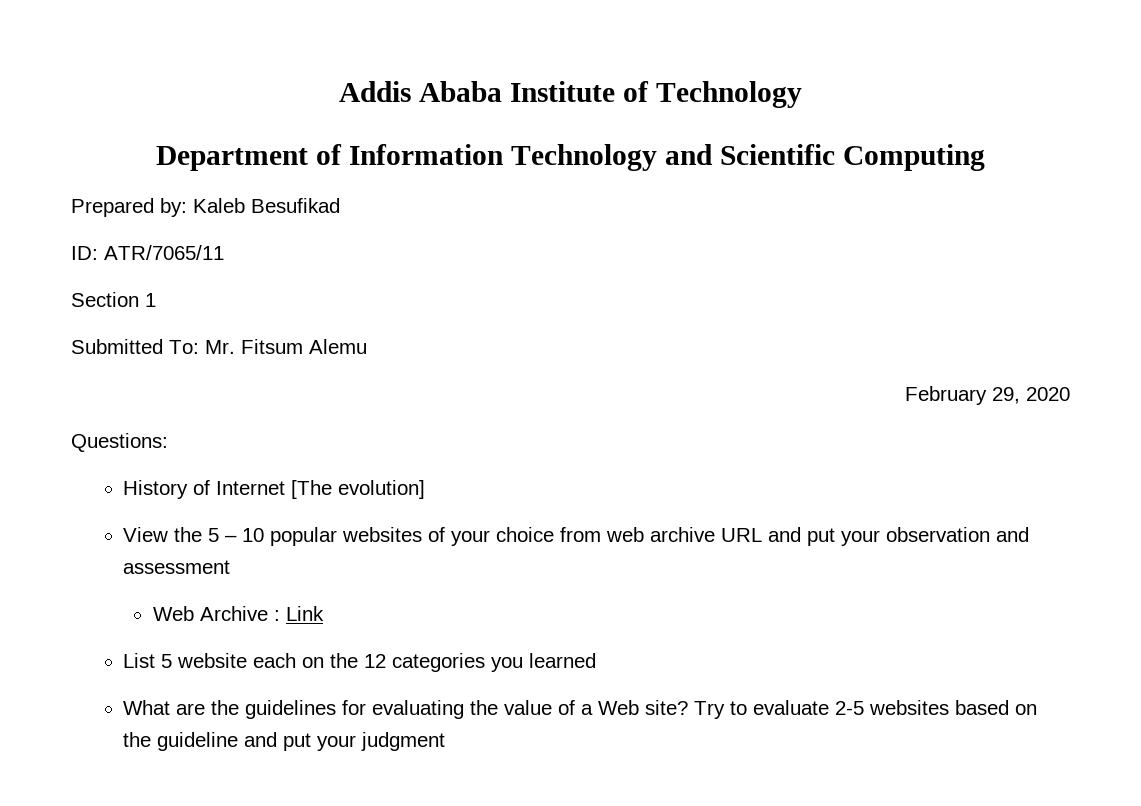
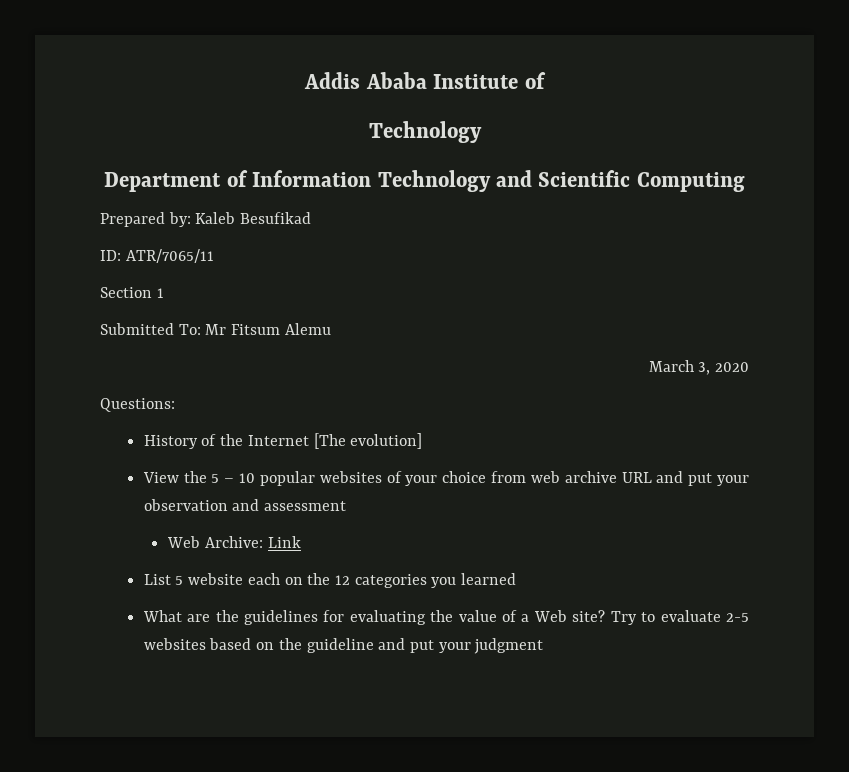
- Addis Ababa Institute of Technology
+ Addis Ababa Institute of
+ Technology
- Submitted To: Mr. Fitsum Alemu
+ Submitted To: Mr Fitsum Alemu
- February 29, 2020
+ March 3, 2020
- History of Internet [The evolution]
+ History of the Internet [The evolution]
- Web Archive : Link
+ Web Archive: Link

